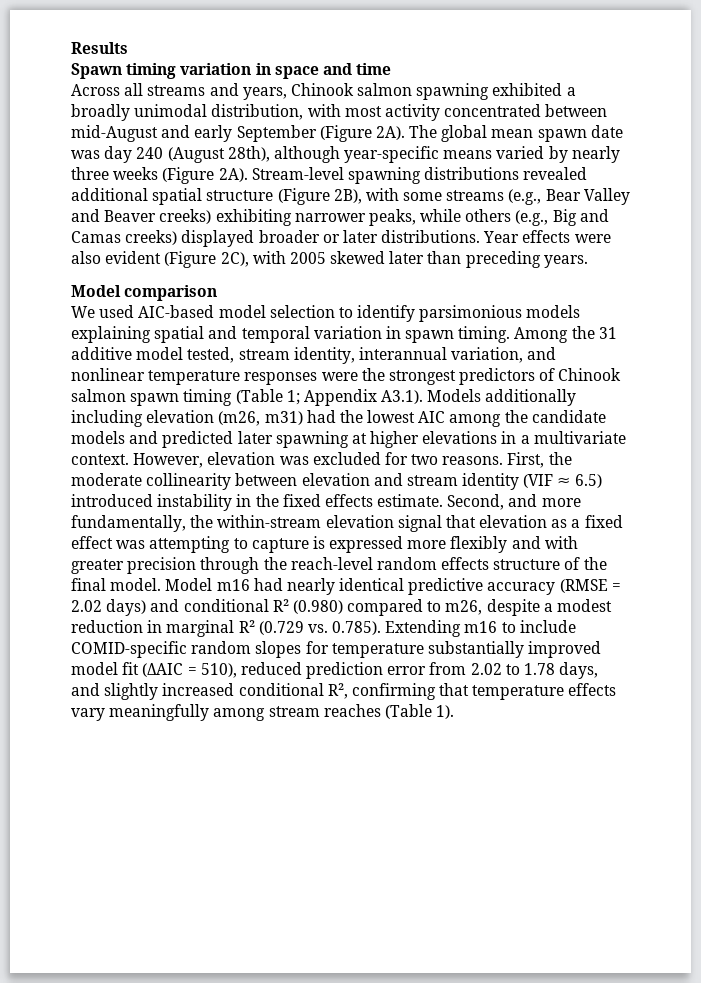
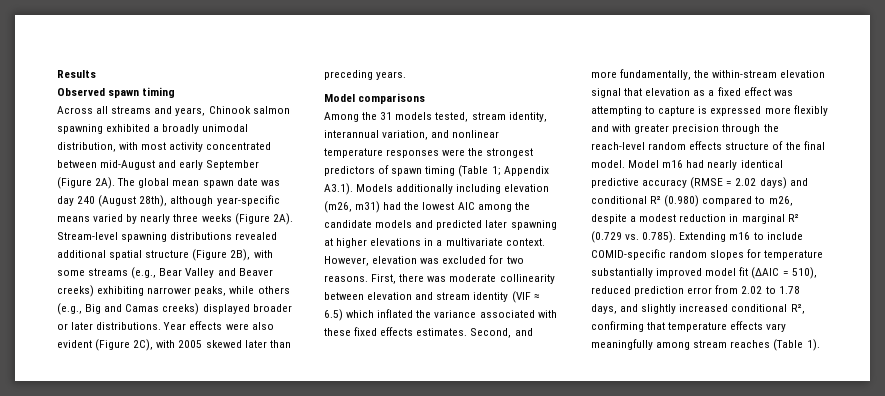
- Spawn timing variation in space and time
+ Observed spawn timing
- Model comparison
- We used AIC-based model selection to identify parsimonious models explaining spatial and temporal variation in spawn timing. Among the 31 additive model tested, stream identity, interannual variation, and nonlinear temperature responses were the strongest predictors of Chinook salmon spawn timing (Table 1; Appendix A3.1). Models additionally including elevation (m26, m31) had the lowest AIC among the candidate models and predicted later spawning at higher elevations in a multivariate context.
+ Model comparisons
+ Among the 31 models tested, stream identity, interannual variation, and nonlinear temperature responses were the strongest predictors of spawn timing (Table 1; Appendix A3.1). Models additionally including elevation (m26, m31) had the lowest AIC among the candidate models and predicted later spawning at higher elevations in a multivariate context.
- First, the moderate collinearity between elevation and stream identity (VIF ≈ 6.5) introduced instability in the fixed effects estimate.
+ First, there was moderate collinearity between elevation and stream identity (VIF ≈ 6.5) which inflated the variance associated with these fixed effects estimates.

